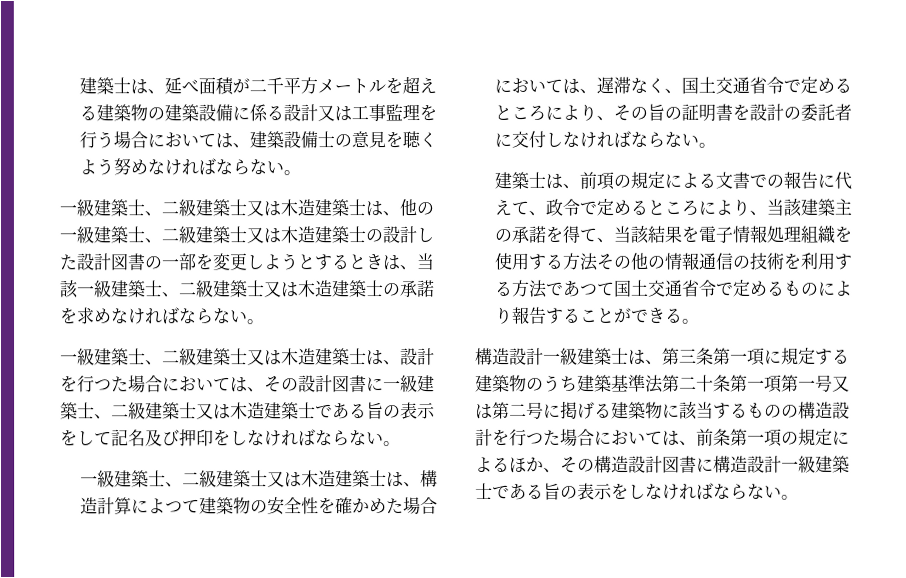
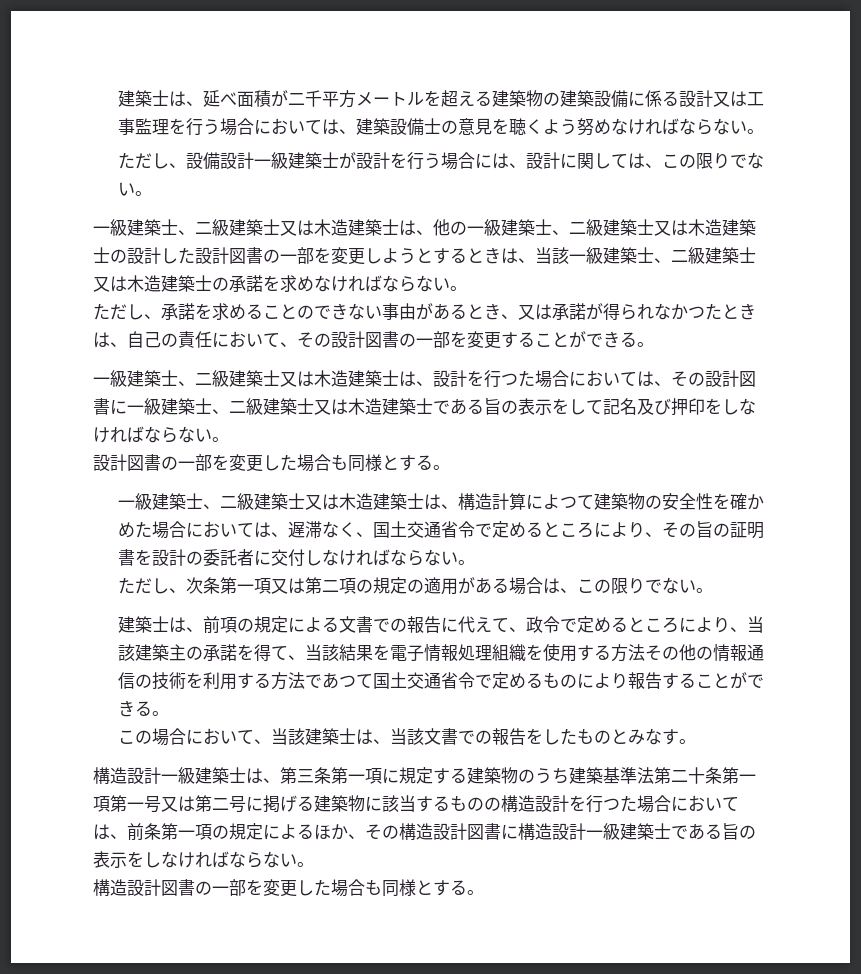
+ ただし、設備設計一級建築士が設計を行う場合には、設計に関しては、この限りでない。
+ ただし、承諾を求めることのできない事由があるとき、又は承諾が得られなかつたときは、自己の責任において、その設計図書の一部を変更することができる。
  一級建築士、二級建築士又は木造建築士は、設計を行つた場合においては、その設計図書に一級建築士、二級建築士又は木造建築士である旨の表示をして記名及び押印をしなければならない。
+ 設計図書の一部を変更した場合も同様とする。
+ ただし、次条第一項又は第二項の規定の適用がある場合は、この限りでない。
+ この場合において、当該建築士は、当該文書での報告をしたものとみなす。
+ 構造設計図書の一部を変更した場合も同様とする。

